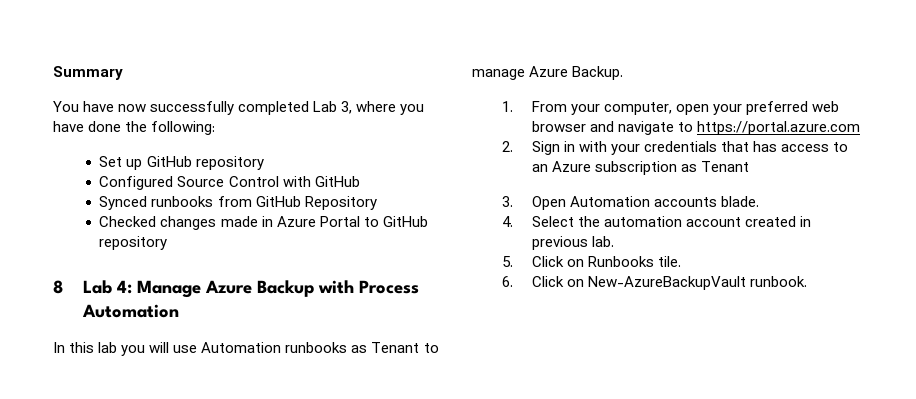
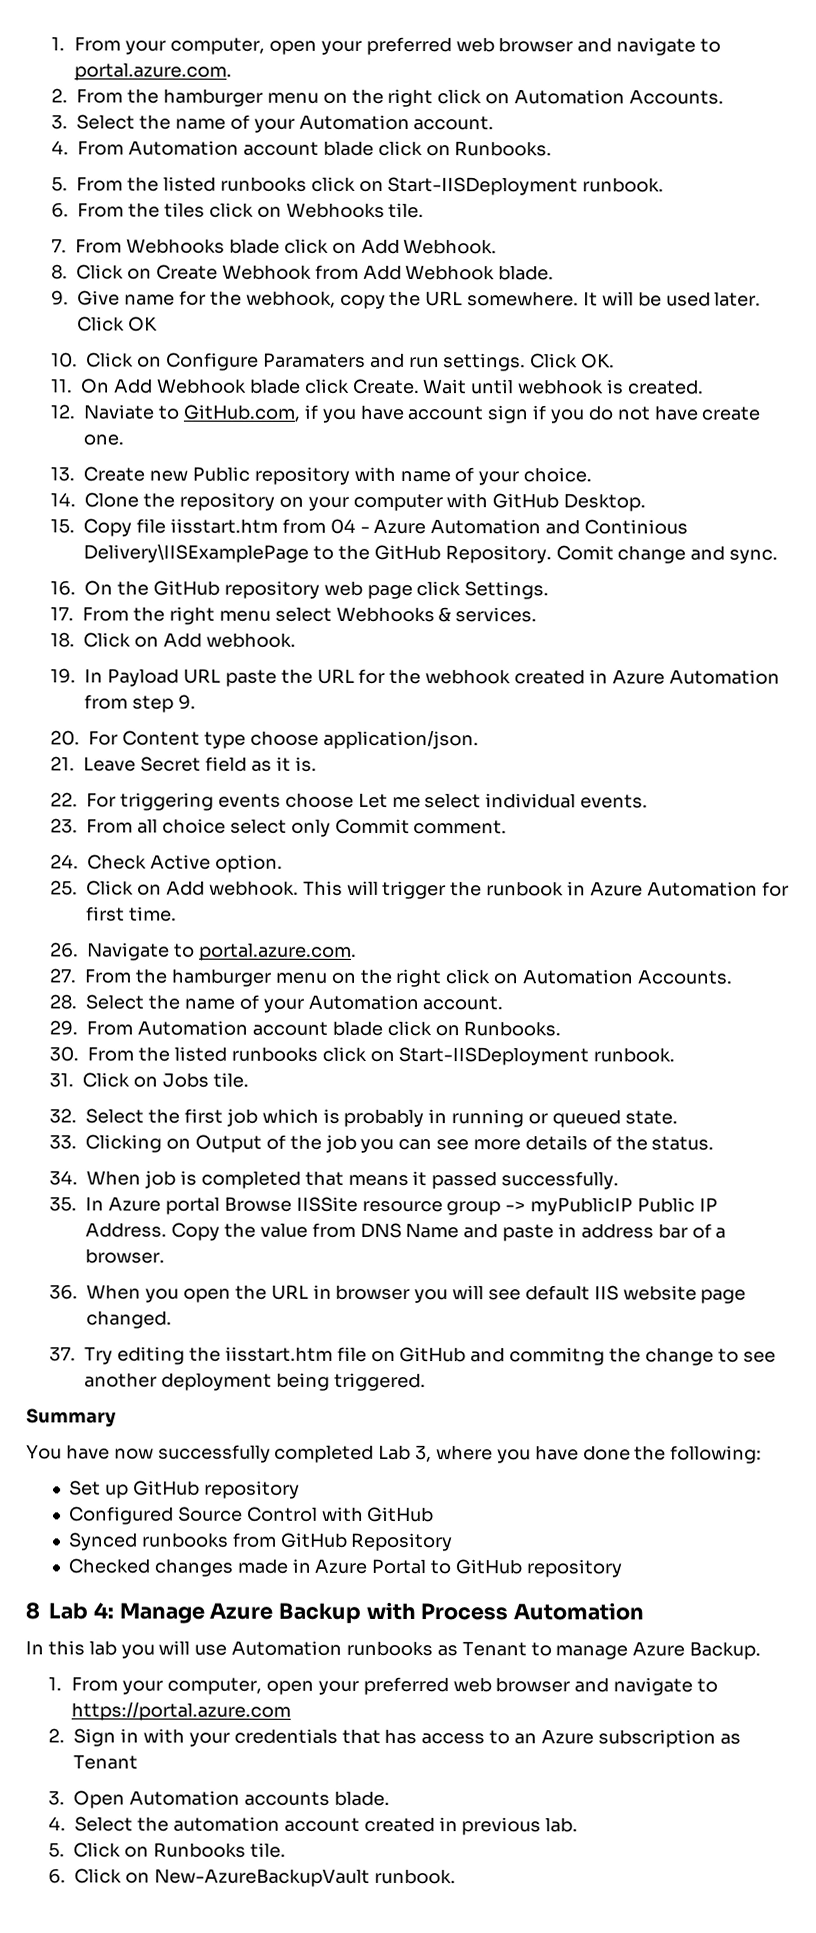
+ 1. From your computer, open your preferred web browser and navigate to portal.azure.com.
+ 2. From the hamburger menu on the right click on Automation Accounts.
+ 3. Select the name of your Automation account.
+ 4. From Automation account blade click on Runbooks.
+ 5. From the listed runbooks click on Start-IISDeployment runbook.
+ 6. From the tiles click on Webhooks tile.
+ 7. From Webhooks blade click on Add Webhook.
+ 8. Click on Create Webhook from Add Webhook blade.
+ 9. Give name for the webhook, copy the URL somewhere. It will be used later. Click OK
+ 10. Click on Configure Paramaters and run settings. Click OK.
+ 11. On Add Webhook blade click Create. Wait until webhook is created.
+ 12. Naviate to GitHub.com, if you have account sign if you do not have create one.
+ 13. Create new Public repository with name of your choice.
+ 14. Clone the repository on your computer with GitHub Desktop.
+ 15. Copy file iisstart.htm from 04 - Azure Automation and Continious Delivery\IISExamplePage to the GitHub Repository. Comit change and sync.
+ 16. On the GitHub repository web page click Settings.
+ 17. From the right menu select Webhooks & services.
+ 18. Click on Add webhook.
+ 19. In Payload URL paste the URL for the webhook created in Azure Automation from step 9.
+ 20. For Content type choose application/json.
+ 21. Leave Secret field as it is.
+ 22. For triggering events choose Let me select individual events.
+ 23. From all choice select only Commit comment.
+ 24. Check Active option.
+ 25. Click on Add webhook. This will trigger the runbook in Azure Automation for first time.
+ 26. Navigate to portal.azure.com.
+ 27. From the hamburger menu on the right click on Automation Accounts.
+ 28. Select the name of your Automation account.
+ 29. From Automation account blade click on Runbooks.
+ 30. From the listed runbooks click on Start-IISDeployment runbook.
+ 31. Click on Jobs tile.
+ 32. Select the first job which is probably in running or queued state.
+ 33. Clicking on Output of the job you can see more details of the status.
+ 34. When job is completed that means it passed successfully.
+ 35. In Azure portal Browse IISSite resource group -> myPublicIP Public IP Address. Copy the value from DNS Name and paste in address bar of a browser.
+ 36. When you open the URL in browser you will see default IIS website page changed.
+ 37. Try editing the iisstart.htm file on GitHub and commitng the change to see another deployment being triggered.

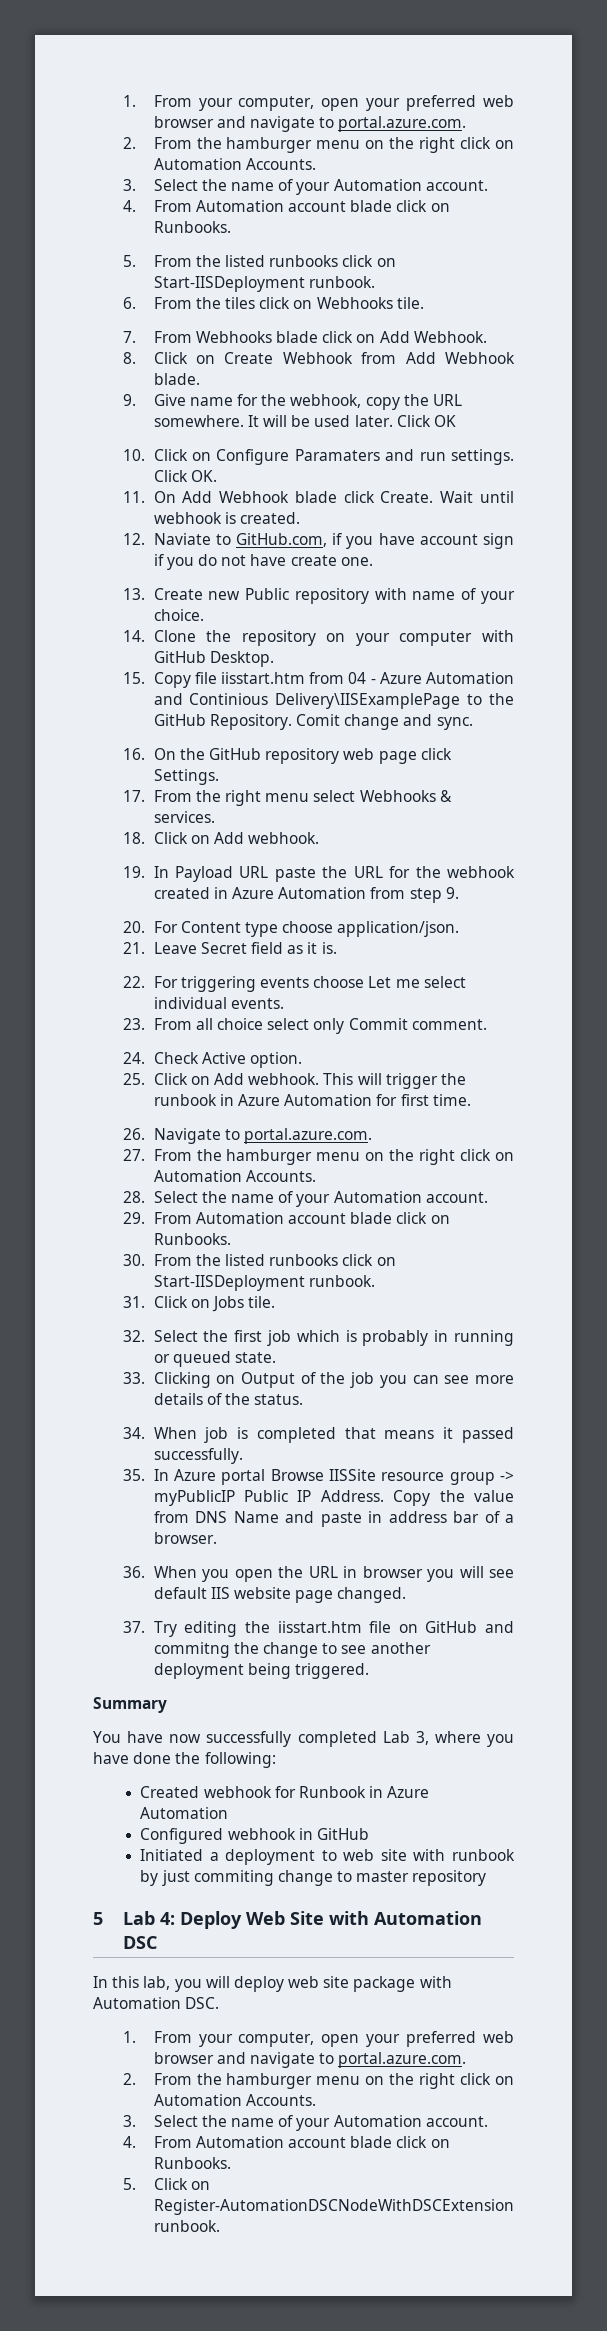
- Set up GitHub repository
- Configured Source Control with GitHub
- Synced runbooks from GitHub Repository
- Checked changes made in Azure Portal to GitHub repository
- 8 Lab 4: Manage Azure Backup with Process Automation
+ Created webhook for Runbook in Azure Automation
+ Configured webhook in GitHub
+ Initiated a deployment to web site with runbook by just commiting change to master repository
+ 5 Lab 4: Deploy Web Site with Automation DSC
- In this lab you will use Automation runbooks as Tenant to manage Azure Backup.
- 1. From your computer, open your preferred web browser and navigate to https://portal.azure.com
- 2. Sign in with your credentials that has access to an Azure subscription as Tenant
- 3. Open Automation accounts blade.
- 4. Select the automation account created in previous lab.
- 5. Click on Runbooks tile.
- 6. Click on New-AzureBackupVault runbook.
+ In this lab, you will deploy web site package with Automation DSC.
+ 1. From your computer, open your preferred web browser and navigate to portal.azure.com.
+ 2. From the hamburger menu on the right click on Automation Accounts.
+ 3. Select the name of your Automation account.
+ 4. From Automation account blade click on Runbooks.
+ 5. Click on Register-AutomationDSCNodeWithDSCExtension runbook.

